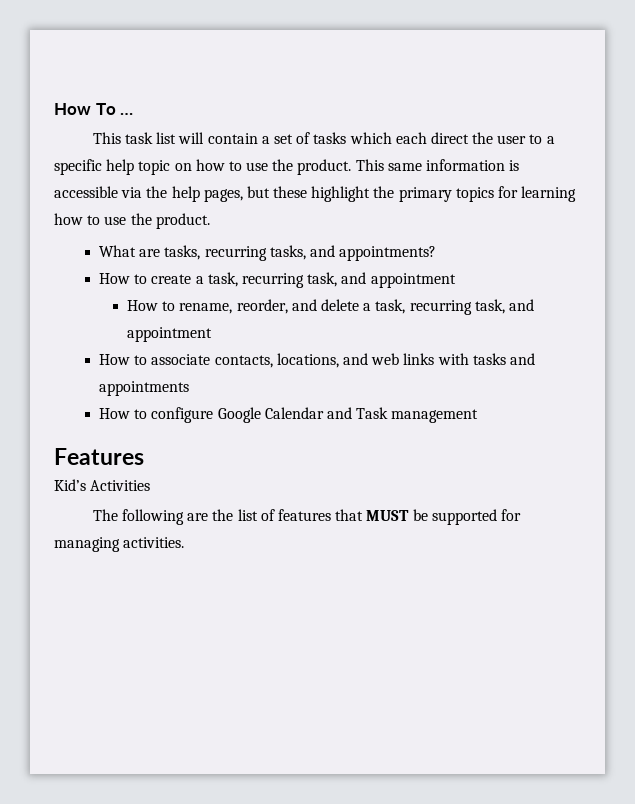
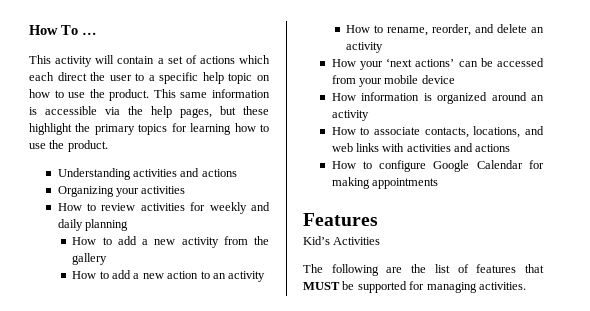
- This task list will contain a set of tasks which each direct the user to a specific help topic on how to use the product.
+ This activity will contain a set of actions which each direct the user to a specific help topic on how to use the product.
- What are tasks, recurring tasks, and appointments?
- How to create a task, recurring task, and appointment
+ Understanding activities and actions
+ Organizing your activities
+ How to review activities for weekly and daily planning
+ How to add a new activity from the gallery
+ How to add a new action to an activity
- How to rename, reorder, and delete a task, recurring task, and appointment
+ How to rename, reorder, and delete an activity
+ How your ‘next actions’ can be accessed from your mobile device
+ How information is organized around an activity
- How to associate contacts, locations, and web links with tasks and appointments
+ How to associate contacts, locations, and web links with activities and actions
- How to configure Google Calendar and Task management
+ How to configure Google Calendar for making appointments

